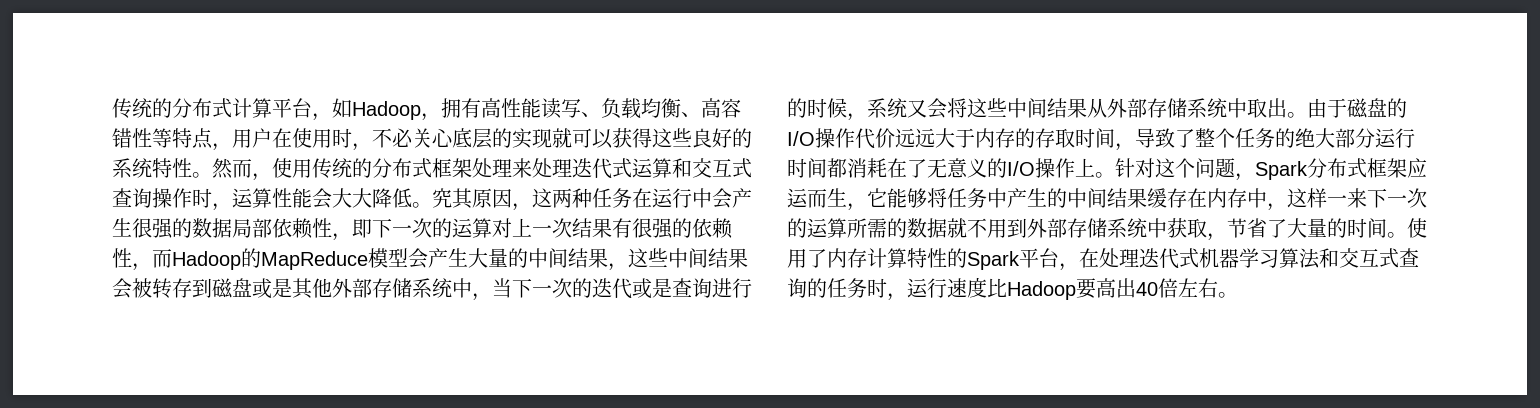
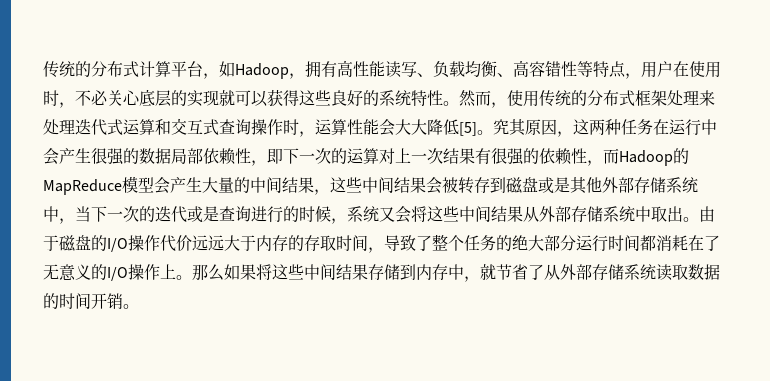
- 然而，使用传统的分布式框架处理来处理迭代式运算和交互式查询操作时，运算性能会大大降低。
+ 然而，使用传统的分布式框架处理来处理迭代式运算和交互式查询操作时，运算性能会大大降低[5]。
- 针对这个问题，Spark分布式框架应运而生，它能够将任务中产生的中间结果缓存在内存中，这样一来下一次的运算所需的数据就不用到外部存储系统中获取，节省了大量的时间。使用了内存计算特性的Spark平台，在处理迭代式机器学习算法和交互式查询的任务时，运行速度比Hadoop要高出40倍左右。
+ 那么如果将这些中间结果存储到内存中，就节省了从外部存储系统读取数据的时间开销。

